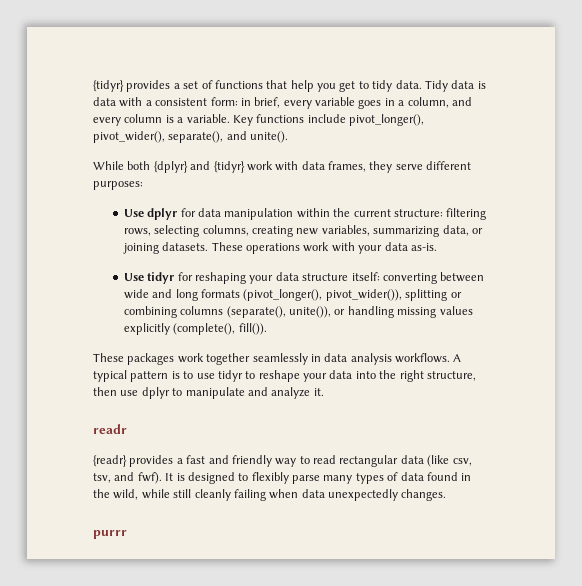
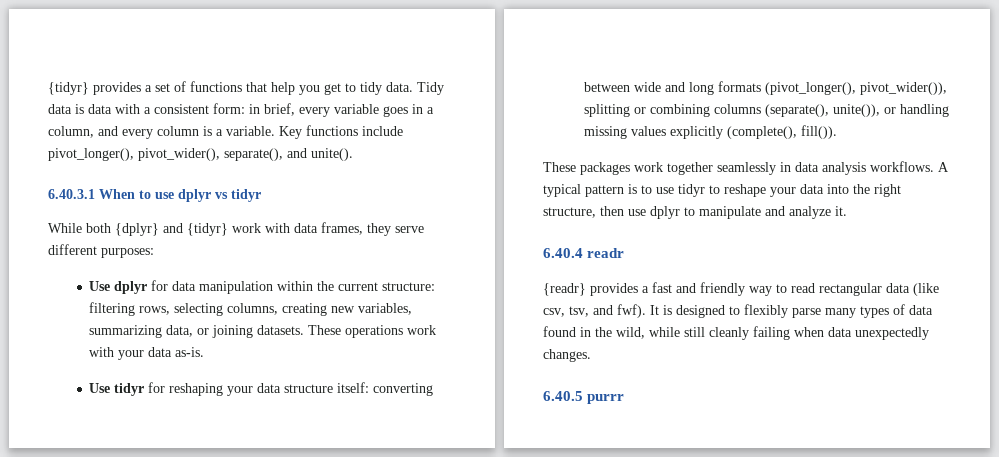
+ 6.40.3.1 When to use dplyr vs tidyr
- readr
+ 6.40.4 readr
- purrr
+ 6.40.5 purrr

